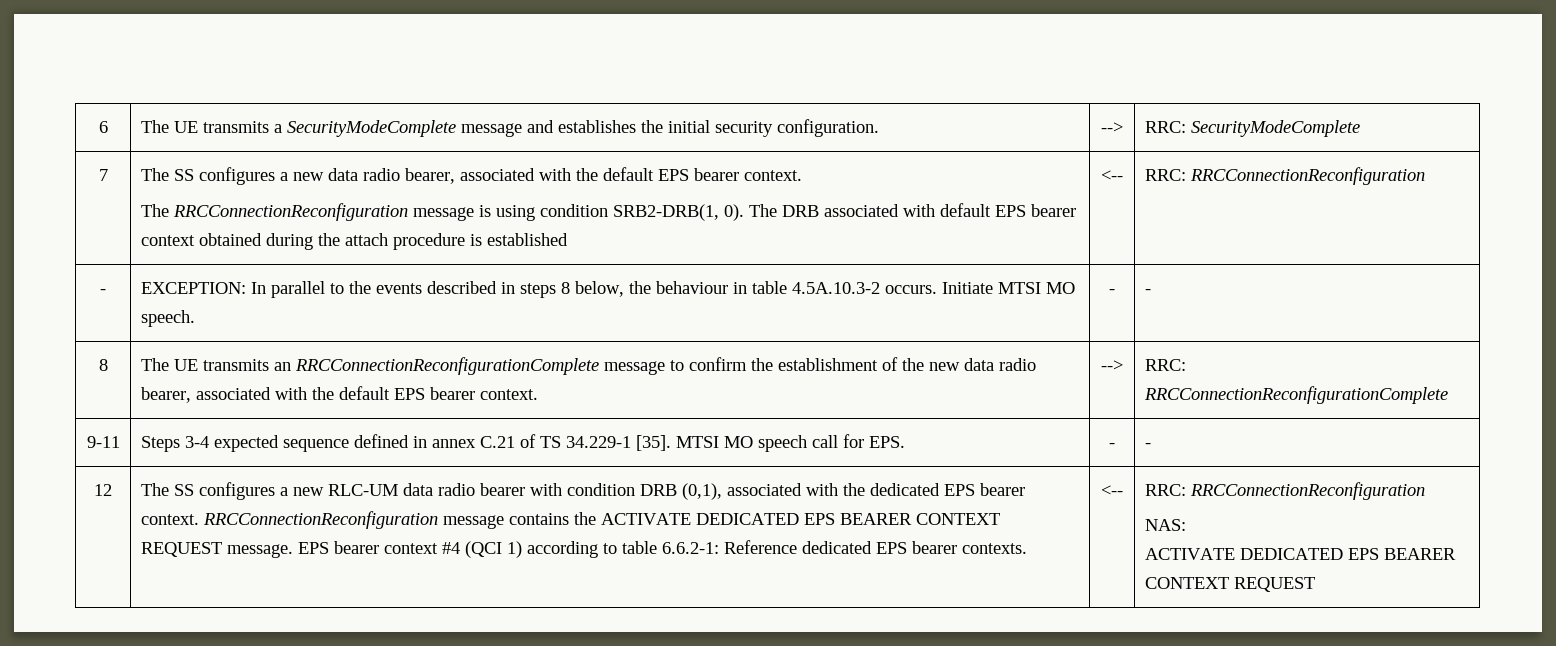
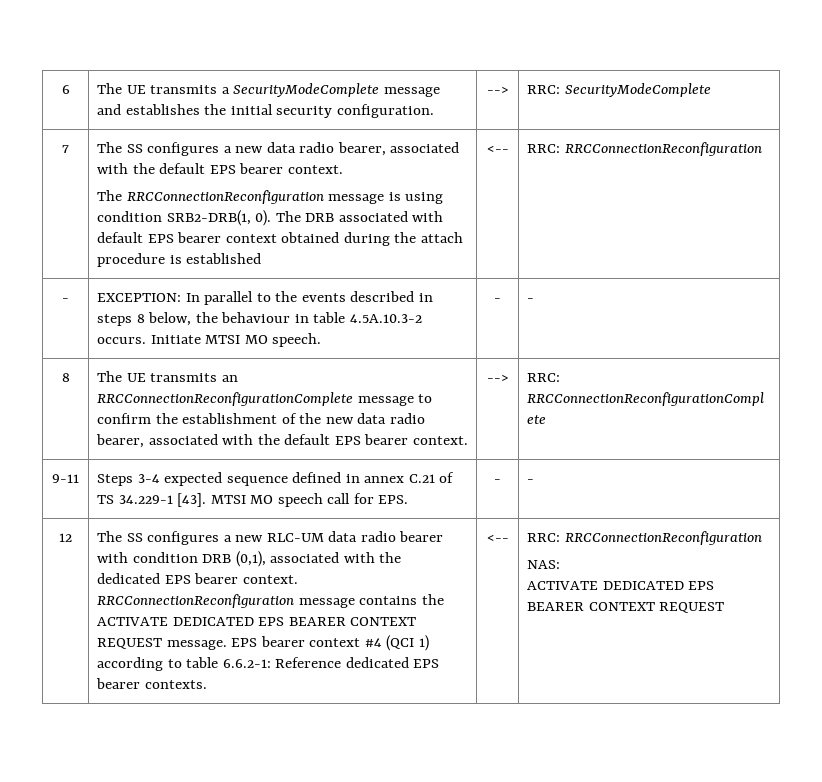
- 9-11 | Steps 3-4 expected sequence defined in annex C.21 of TS 34.229-1 [35]. MTSI MO speech call for EPS. | - | -
+ 9-11 | Steps 3-4 expected sequence defined in annex C.21 of TS 34.229-1 [43]. MTSI MO speech call for EPS. | - | -

